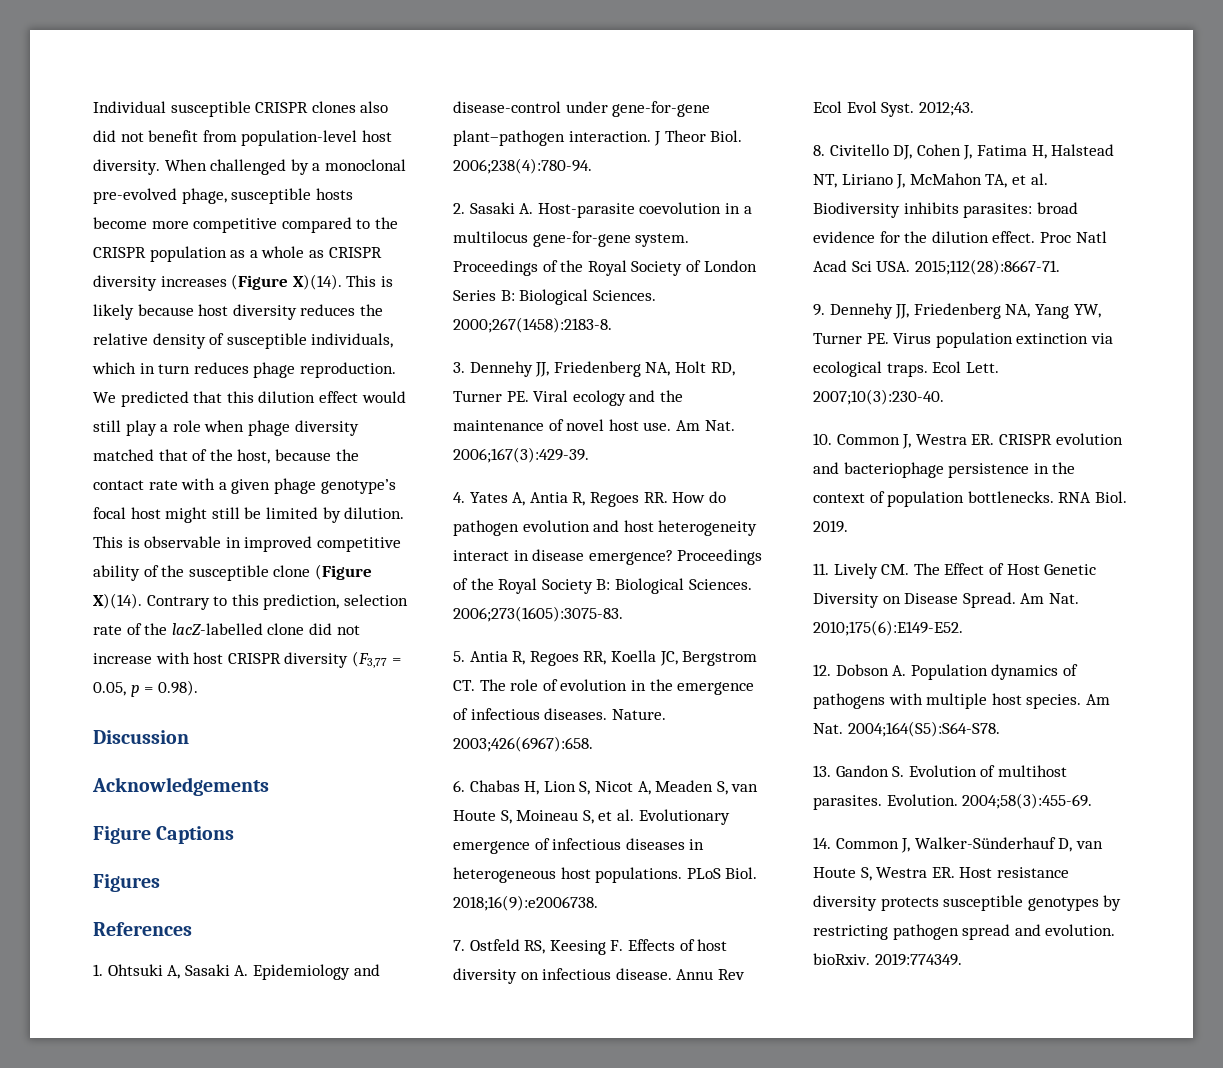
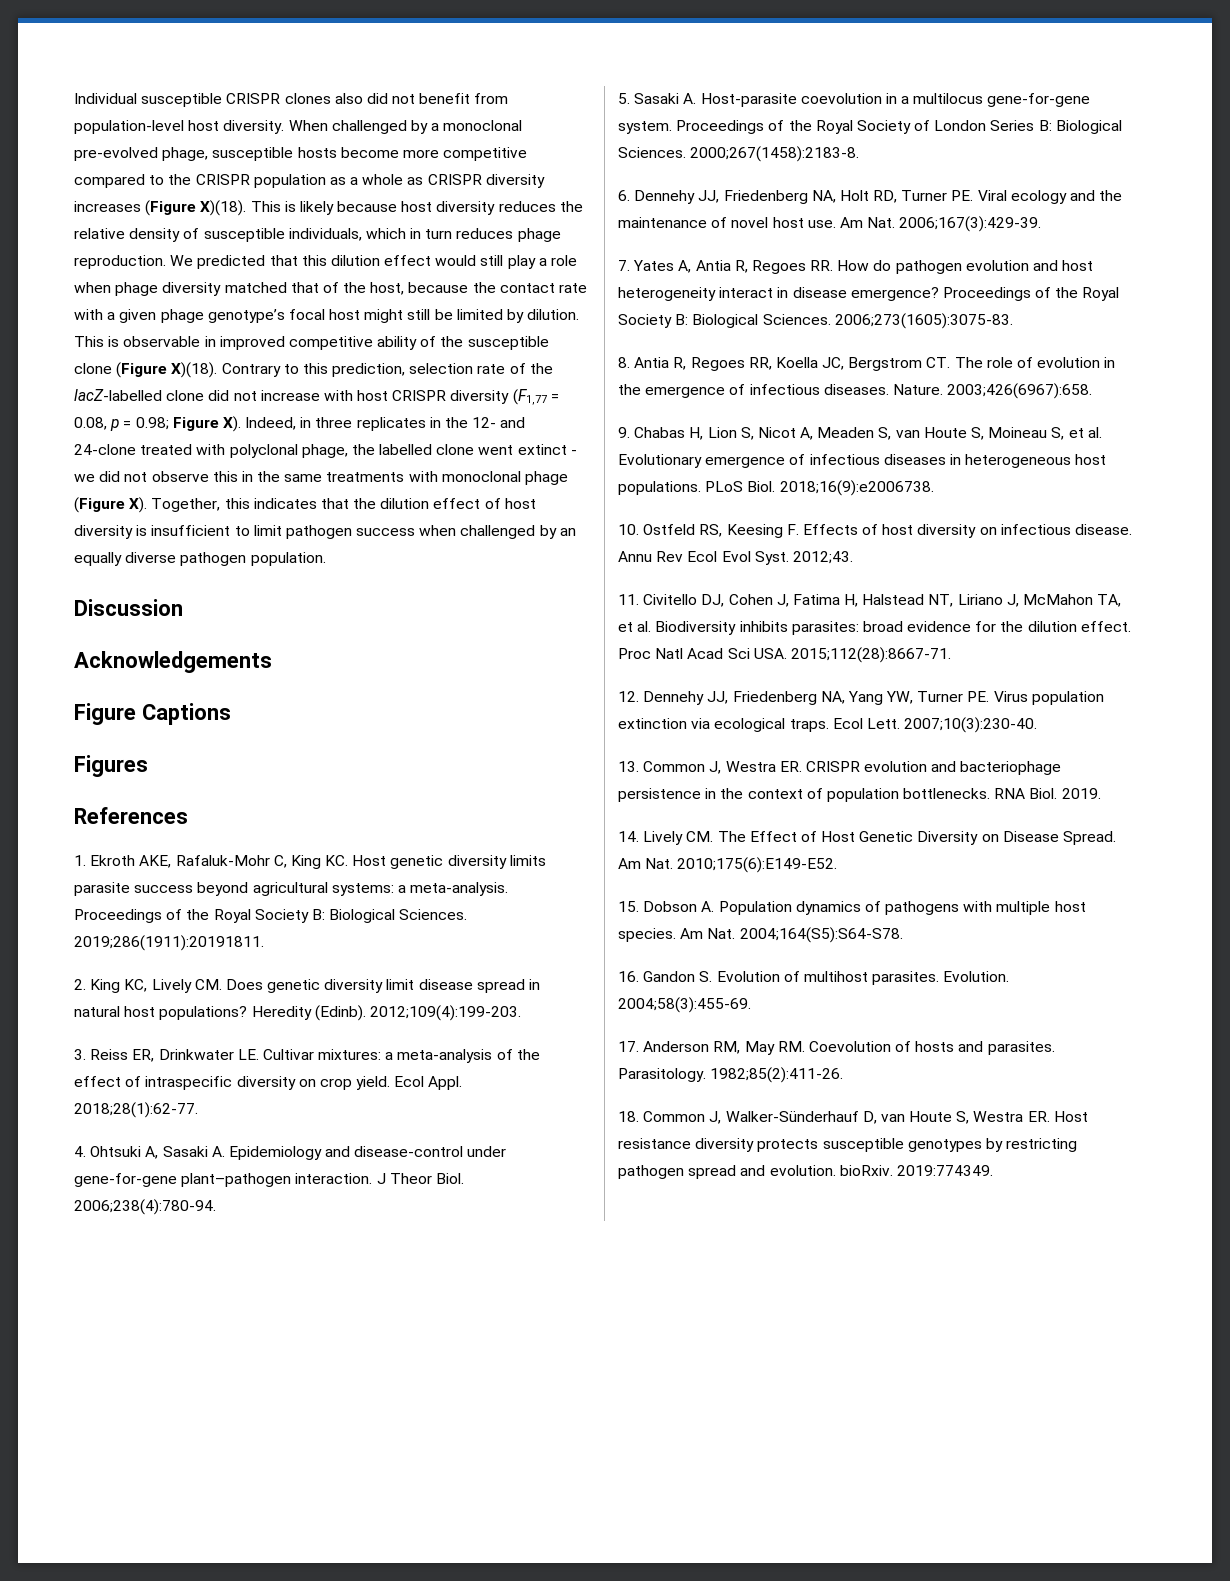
- When challenged by a monoclonal pre-evolved phage, susceptible hosts become more competitive compared to the CRISPR population as a whole as CRISPR diversity increases (Figure X)(14).
+ When challenged by a monoclonal pre-evolved phage, susceptible hosts become more competitive compared to the CRISPR population as a whole as CRISPR diversity increases (Figure X)(18).
- This is observable in improved competitive ability of the susceptible clone (Figure X)(14).
+ This is observable in improved competitive ability of the susceptible clone (Figure X)(18).
- Contrary to this prediction, selection rate of the lacZ-labelled clone did not increase with host CRISPR diversity (F3,77 = 0.05, p = 0.98).
+ Contrary to this prediction, selection rate of the lacZ-labelled clone did not increase with host CRISPR diversity (F1,77 = 0.08, p = 0.98; Figure X). Indeed, in three replicates in the 12- and 24-clone treated with polyclonal phage, the labelled clone went extinct - we did not observe this in the same treatments with monoclonal phage (Figure X). Together, this indicates that the dilution effect of host diversity is insufficient to limit pathogen success when challenged by an equally diverse pathogen population.
- 1. Ohtsuki A, Sasaki A. Epidemiology and disease-control under gene-for-gene plant–pathogen interaction.
+ 1. Ekroth AKE, Rafaluk-Mohr C, King KC. Host genetic diversity limits parasite success beyond agricultural systems: a meta-analysis. Proceedings of the Royal Society B: Biological Sciences. 2019;286(1911):20191811.
+ 2. King KC, Lively CM. Does genetic diversity limit disease spread in natural host populations? Heredity (Edinb). 2012;109(4):199-203.
+ 3. Reiss ER, Drinkwater LE. Cultivar mixtures: a meta‐analysis of the effect of intraspecific diversity on crop yield. Ecol Appl. 2018;28(1):62-77.
+ 4. Ohtsuki A, Sasaki A. Epidemiology and disease-control under gene-for-gene plant–pathogen interaction.
- 2. Sasaki A. Host-parasite coevolution in a multilocus gene-for-gene system.
+ 5. Sasaki A. Host-parasite coevolution in a multilocus gene-for-gene system.
- 3. Dennehy JJ, Friedenberg NA, Holt RD, Turner PE. Viral ecology and the maintenance of novel host use.
+ 6. Dennehy JJ, Friedenberg NA, Holt RD, Turner PE. Viral ecology and the maintenance of novel host use.
- 4. Yates A, Antia R, Regoes RR. How do pathogen evolution and host heterogeneity interact in disease emergence?
+ 7. Yates A, Antia R, Regoes RR. How do pathogen evolution and host heterogeneity interact in disease emergence?
- 5. Antia R, Regoes RR, Koella JC, Bergstrom CT. The role of evolution in the emergence of infectious diseases.
+ 8. Antia R, Regoes RR, Koella JC, Bergstrom CT. The role of evolution in the emergence of infectious diseases.
- 6. Chabas H, Lion S, Nicot A, Meaden S, van Houte S, Moineau S, et al. Evolutionary emergence of infectious diseases in heterogeneous host populations.
+ 9. Chabas H, Lion S, Nicot A, Meaden S, van Houte S, Moineau S, et al. Evolutionary emergence of infectious diseases in heterogeneous host populations.
- 7. Ostfeld RS, Keesing F. Effects of host diversity on infectious disease.
+ 10. Ostfeld RS, Keesing F. Effects of host diversity on infectious disease.
- 8. Civitello DJ, Cohen J, Fatima H, Halstead NT, Liriano J, McMahon TA, et al. Biodiversity inhibits parasites: broad evidence for the dilution effect.
+ 11. Civitello DJ, Cohen J, Fatima H, Halstead NT, Liriano J, McMahon TA, et al. Biodiversity inhibits parasites: broad evidence for the dilution effect.
- 9. Dennehy JJ, Friedenberg NA, Yang YW, Turner PE. Virus population extinction via ecological traps.
+ 12. Dennehy JJ, Friedenberg NA, Yang YW, Turner PE. Virus population extinction via ecological traps.
- 10. Common J, Westra ER. CRISPR evolution and bacteriophage persistence in the context of population bottlenecks.
+ 13. Common J, Westra ER. CRISPR evolution and bacteriophage persistence in the context of population bottlenecks.
- 11. Lively CM. The Effect of Host Genetic Diversity on Disease Spread.
+ 14. Lively CM. The Effect of Host Genetic Diversity on Disease Spread.
- 12. Dobson A. Population dynamics of pathogens with multiple host species.
+ 15. Dobson A. Population dynamics of pathogens with multiple host species.
- 13. Gandon S. Evolution of multihost parasites.
+ 16. Gandon S. Evolution of multihost parasites.
- 14. Common J, Walker-Sünderhauf D, van Houte S, Westra ER. Host resistance diversity protects susceptible genotypes by restricting pathogen spread and evolution. bioRxiv.
+ 17. Anderson RM, May RM. Coevolution of hosts and parasites. Parasitology. 1982;85(2):411-26.
+ 18. Common J, Walker-Sünderhauf D, van Houte S, Westra ER. Host resistance diversity protects susceptible genotypes by restricting pathogen spread and evolution. bioRxiv.

